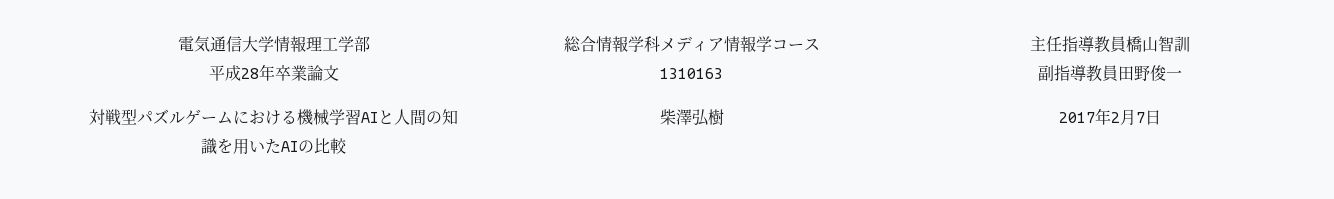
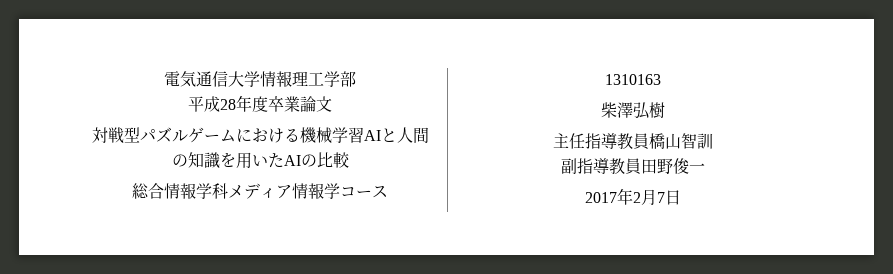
- 平成28年卒業論文
+ 平成28年度卒業論文

